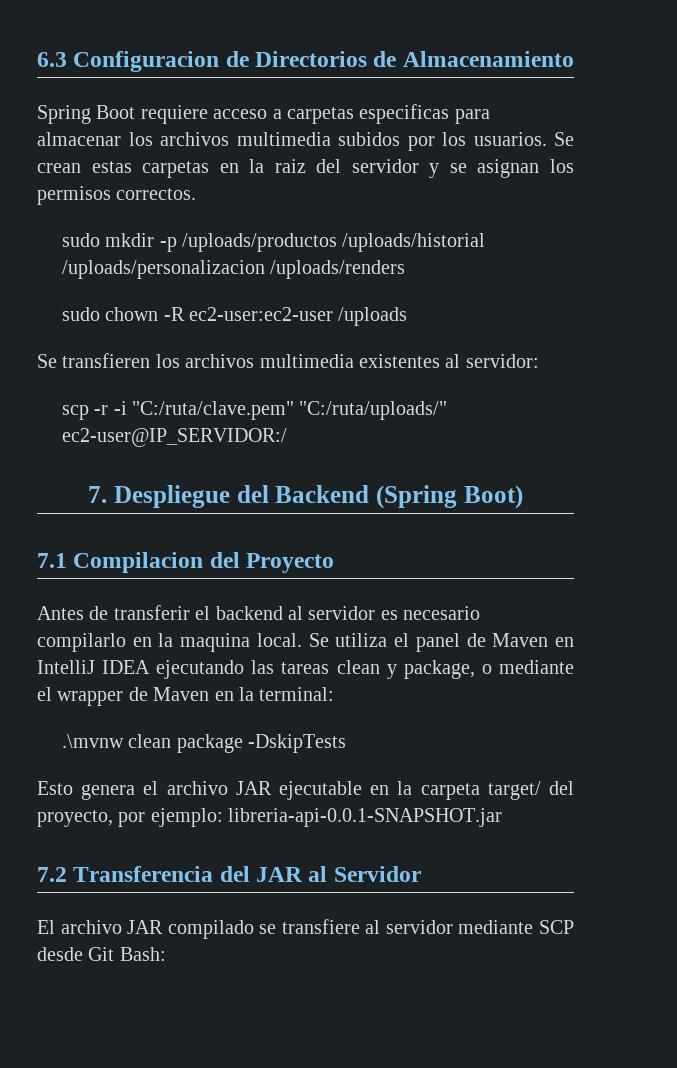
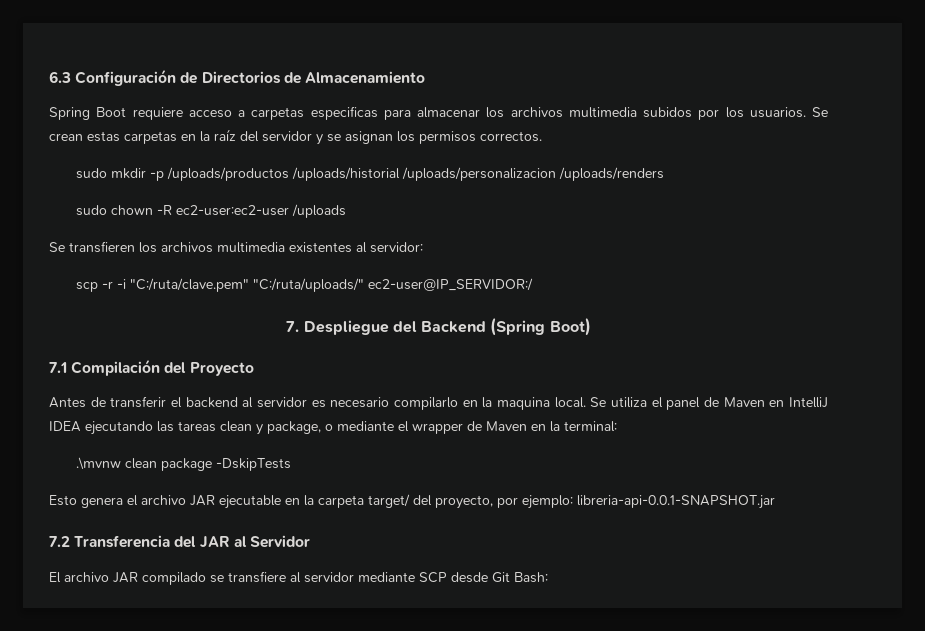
- 6.3 Configuracion de Directorios de Almacenamiento
+ 6.3 Configuración de Directorios de Almacenamiento
- Se crean estas carpetas en la raiz del servidor y se asignan los permisos correctos.
+ Se crean estas carpetas en la raíz del servidor y se asignan los permisos correctos.
- 7.1 Compilacion del Proyecto
+ 7.1 Compilación del Proyecto

